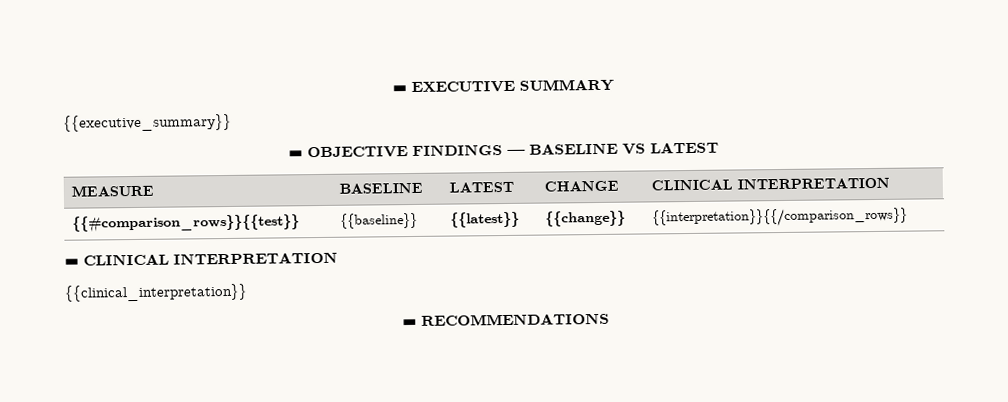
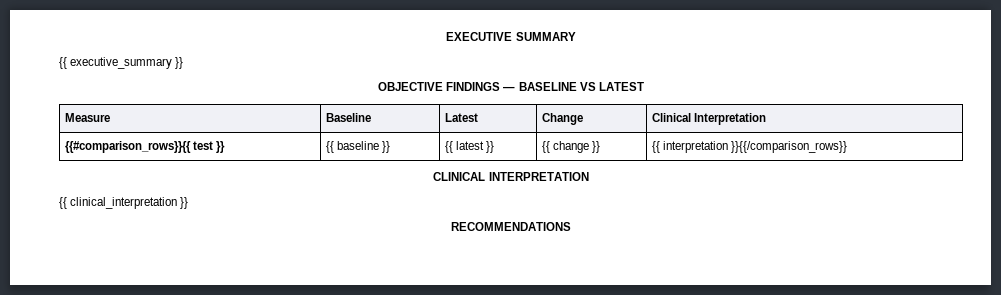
- ▬ EXECUTIVE SUMMARY
+ EXECUTIVE SUMMARY
- {{executive_summary}}
- ▬ OBJECTIVE FINDINGS — BASELINE VS LATEST
+ {{ executive_summary }}
+ OBJECTIVE FINDINGS — BASELINE VS LATEST
- MEASURE | BASELINE | LATEST | CHANGE | CLINICAL INTERPRETATION
- {{#comparison_rows}}{{test}} | {{baseline}} | {{latest}} | {{change}} | {{interpretation}}{{/comparison_rows}}
- ▬ CLINICAL INTERPRETATION
- {{clinical_interpretation}}
- ▬ RECOMMENDATIONS
+ Measure | Baseline | Latest | Change | Clinical Interpretation
+ {{#comparison_rows}}{{ test }} | {{ baseline }} | {{ latest }} | {{ change }} | {{ interpretation }}{{/comparison_rows}}
+ CLINICAL INTERPRETATION
+ {{ clinical_interpretation }}
+ RECOMMENDATIONS

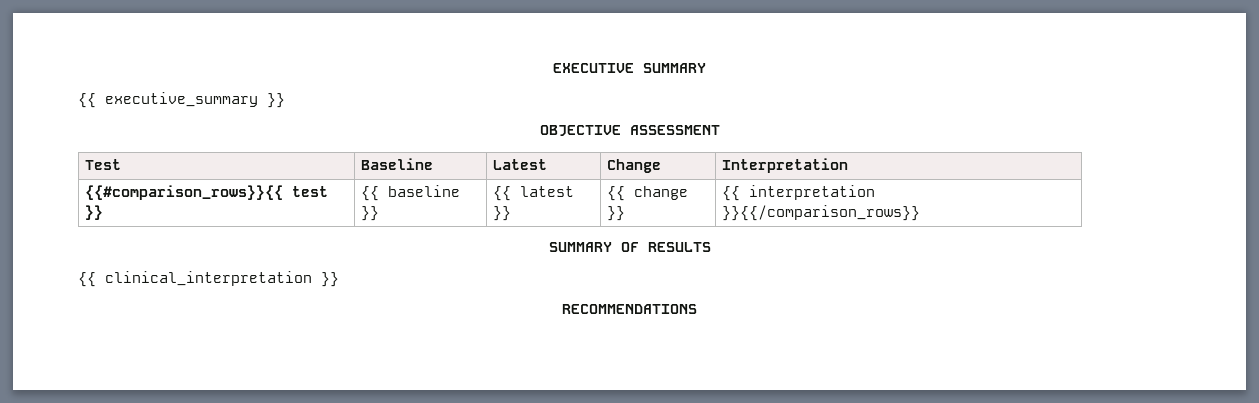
- OBJECTIVE FINDINGS — BASELINE VS LATEST
- Measure | Baseline | Latest | Change | Clinical Interpretation
+ OBJECTIVE ASSESSMENT
+ Test | Baseline | Latest | Change | Interpretation
- CLINICAL INTERPRETATION
+ SUMMARY OF RESULTS

